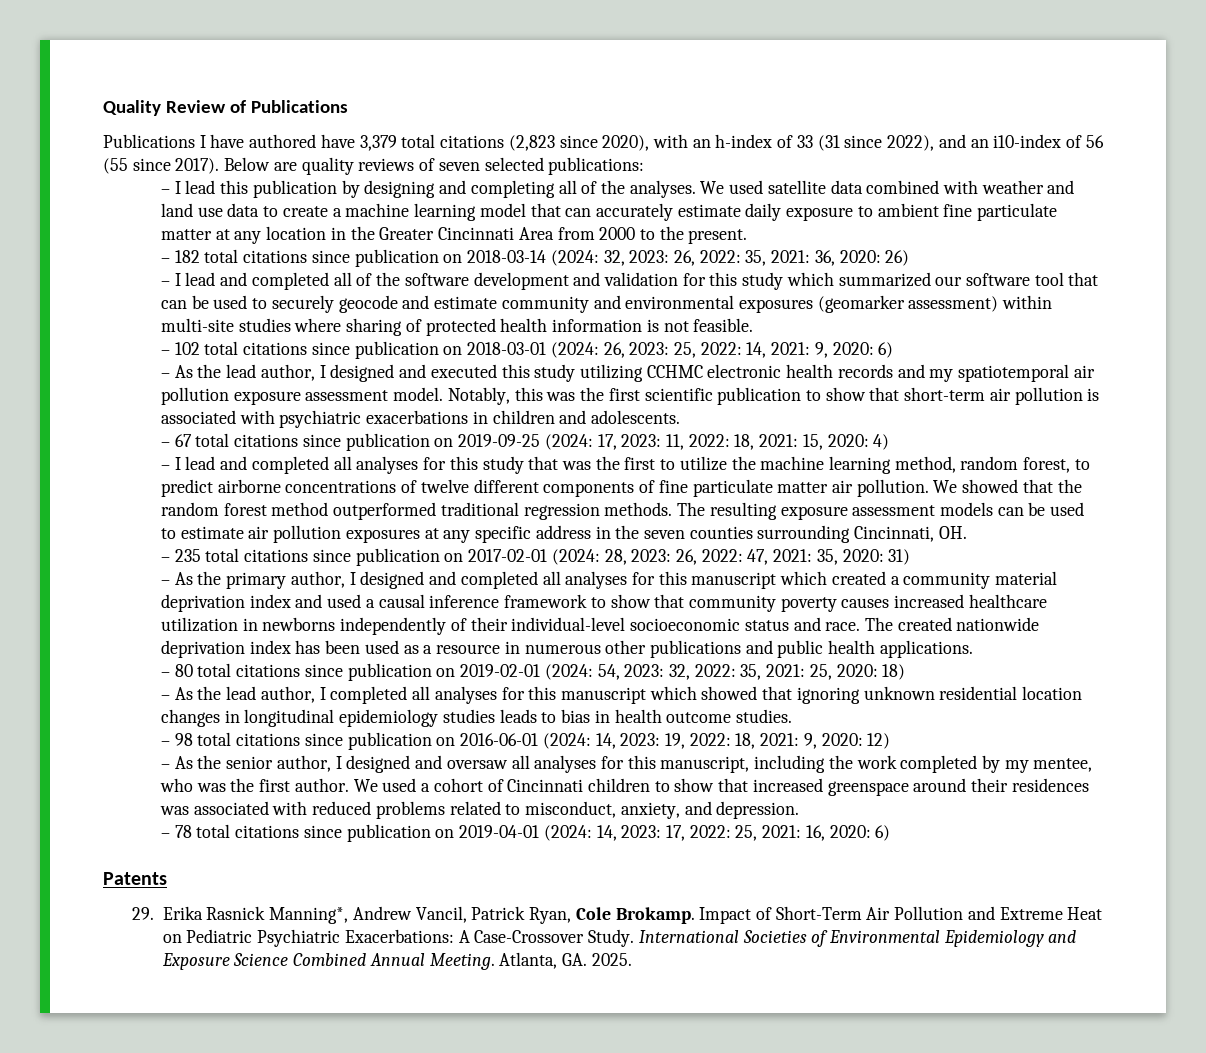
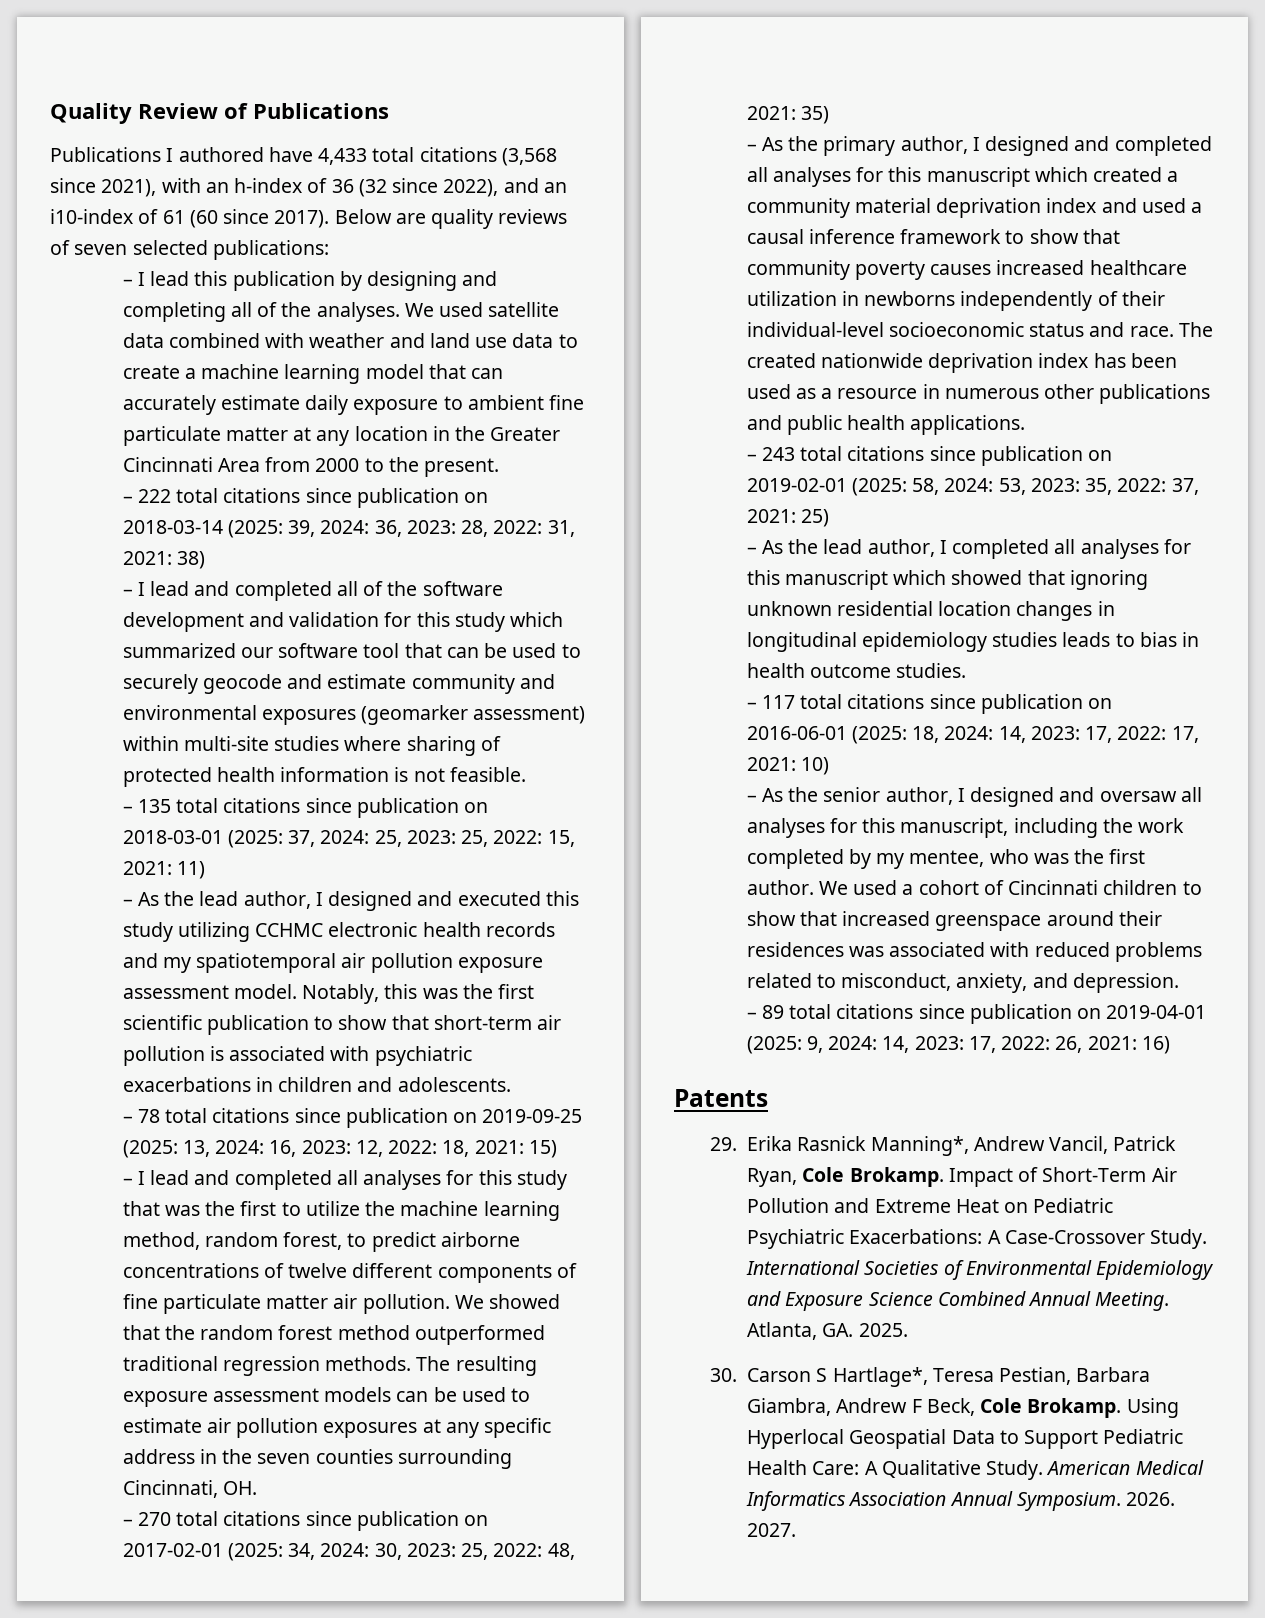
- Publications I have authored have 3,379 total citations (2,823 since 2020), with an h-index of 33 (31 since 2022), and an i10-index of 56 (55 since 2017).
+ Publications I authored have 4,433 total citations (3,568 since 2021), with an h-index of 36 (32 since 2022), and an i10-index of 61 (60 since 2017).
- – 182 total citations since publication on 2018-03-14 (2024: 32, 2023: 26, 2022: 35, 2021: 36, 2020: 26)
+ – 222 total citations since publication on 2018-03-14 (2025: 39, 2024: 36, 2023: 28, 2022: 31, 2021: 38)
- – 102 total citations since publication on 2018-03-01 (2024: 26, 2023: 25, 2022: 14, 2021: 9, 2020: 6)
+ – 135 total citations since publication on 2018-03-01 (2025: 37, 2024: 25, 2023: 25, 2022: 15, 2021: 11)
- – 67 total citations since publication on 2019-09-25 (2024: 17, 2023: 11, 2022: 18, 2021: 15, 2020: 4)
+ – 78 total citations since publication on 2019-09-25 (2025: 13, 2024: 16, 2023: 12, 2022: 18, 2021: 15)
- – 235 total citations since publication on 2017-02-01 (2024: 28, 2023: 26, 2022: 47, 2021: 35, 2020: 31)
+ – 270 total citations since publication on 2017-02-01 (2025: 34, 2024: 30, 2023: 25, 2022: 48, 2021: 35)
- – 80 total citations since publication on 2019-02-01 (2024: 54, 2023: 32, 2022: 35, 2021: 25, 2020: 18)
+ – 243 total citations since publication on 2019-02-01 (2025: 58, 2024: 53, 2023: 35, 2022: 37, 2021: 25)
- – 98 total citations since publication on 2016-06-01 (2024: 14, 2023: 19, 2022: 18, 2021: 9, 2020: 12)
+ – 117 total citations since publication on 2016-06-01 (2025: 18, 2024: 14, 2023: 17, 2022: 17, 2021: 10)
- – 78 total citations since publication on 2019-04-01 (2024: 14, 2023: 17, 2022: 25, 2021: 16, 2020: 6)
+ – 89 total citations since publication on 2019-04-01 (2025: 9, 2024: 14, 2023: 17, 2022: 26, 2021: 16)
+ 30. Carson S Hartlage*, Teresa Pestian, Barbara Giambra, Andrew F Beck, Cole Brokamp. Using Hyperlocal Geospatial Data to Support Pediatric Health Care: A Qualitative Study. American Medical Informatics Association Annual Symposium. 2026. 2027.

